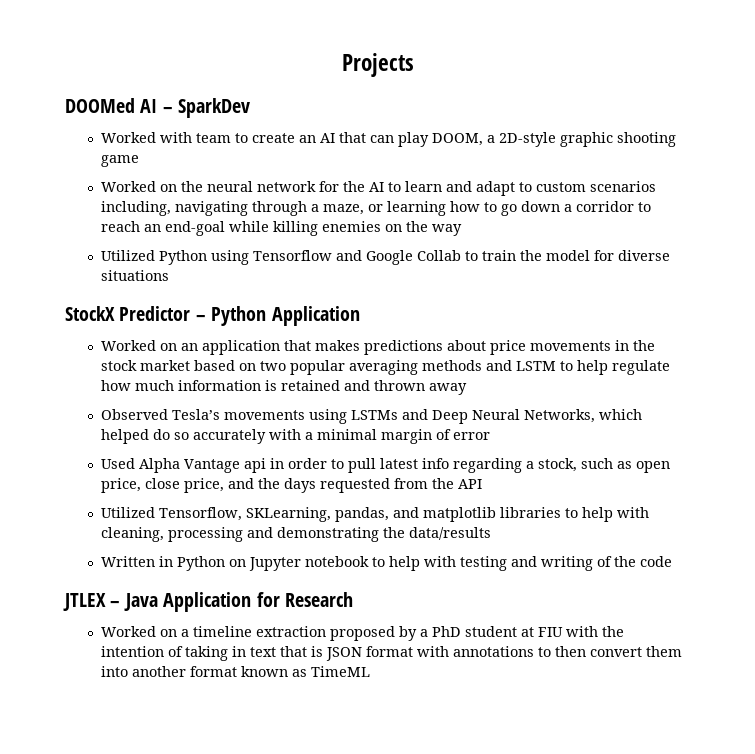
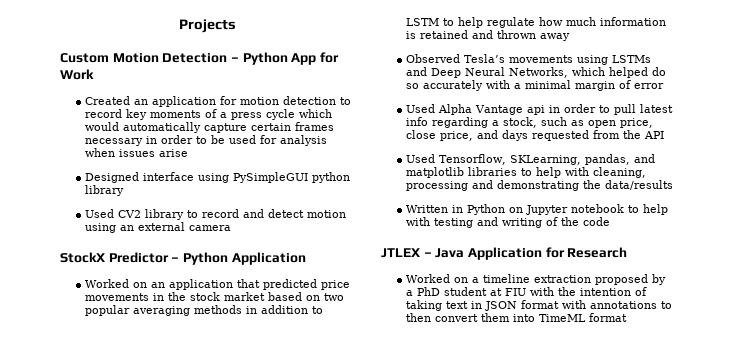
- DOOMed AI – SparkDev
- Worked with team to create an AI that can play DOOM, a 2D-style graphic shooting game
- Worked on the neural network for the AI to learn and adapt to custom scenarios including, navigating through a maze, or learning how to go down a corridor to reach an end-goal while killing enemies on the way
- Utilized Python using Tensorflow and Google Collab to train the model for diverse situations
+ Custom Motion Detection – Python App for Work
+ Created an application for motion detection to record key moments of a press cycle which would automatically capture certain frames necessary in order to be used for analysis when issues arise
+ Designed interface using PySimpleGUI python library
+ Used CV2 library to record and detect motion using an external camera
- Worked on an application that makes predictions about price movements in the stock market based on two popular averaging methods and LSTM to help regulate how much information is retained and thrown away
+ Worked on an application that predicted price movements in the stock market based on two popular averaging methods in addition to LSTM to help regulate how much information is retained and thrown away
- Used Alpha Vantage api in order to pull latest info regarding a stock, such as open price, close price, and the days requested from the API
+ Used Alpha Vantage api in order to pull latest info regarding a stock, such as open price, close price, and days requested from the API
- Utilized Tensorflow, SKLearning, pandas, and matplotlib libraries to help with cleaning, processing and demonstrating the data/results
+ Used Tensorflow, SKLearning, pandas, and matplotlib libraries to help with cleaning, processing and demonstrating the data/results
- Worked on a timeline extraction proposed by a PhD student at FIU with the intention of taking in text that is JSON format with annotations to then convert them into another format known as TimeML
+ Worked on a timeline extraction proposed by a PhD student at FIU with the intention of taking text in JSON format with annotations to then convert them into TimeML format

